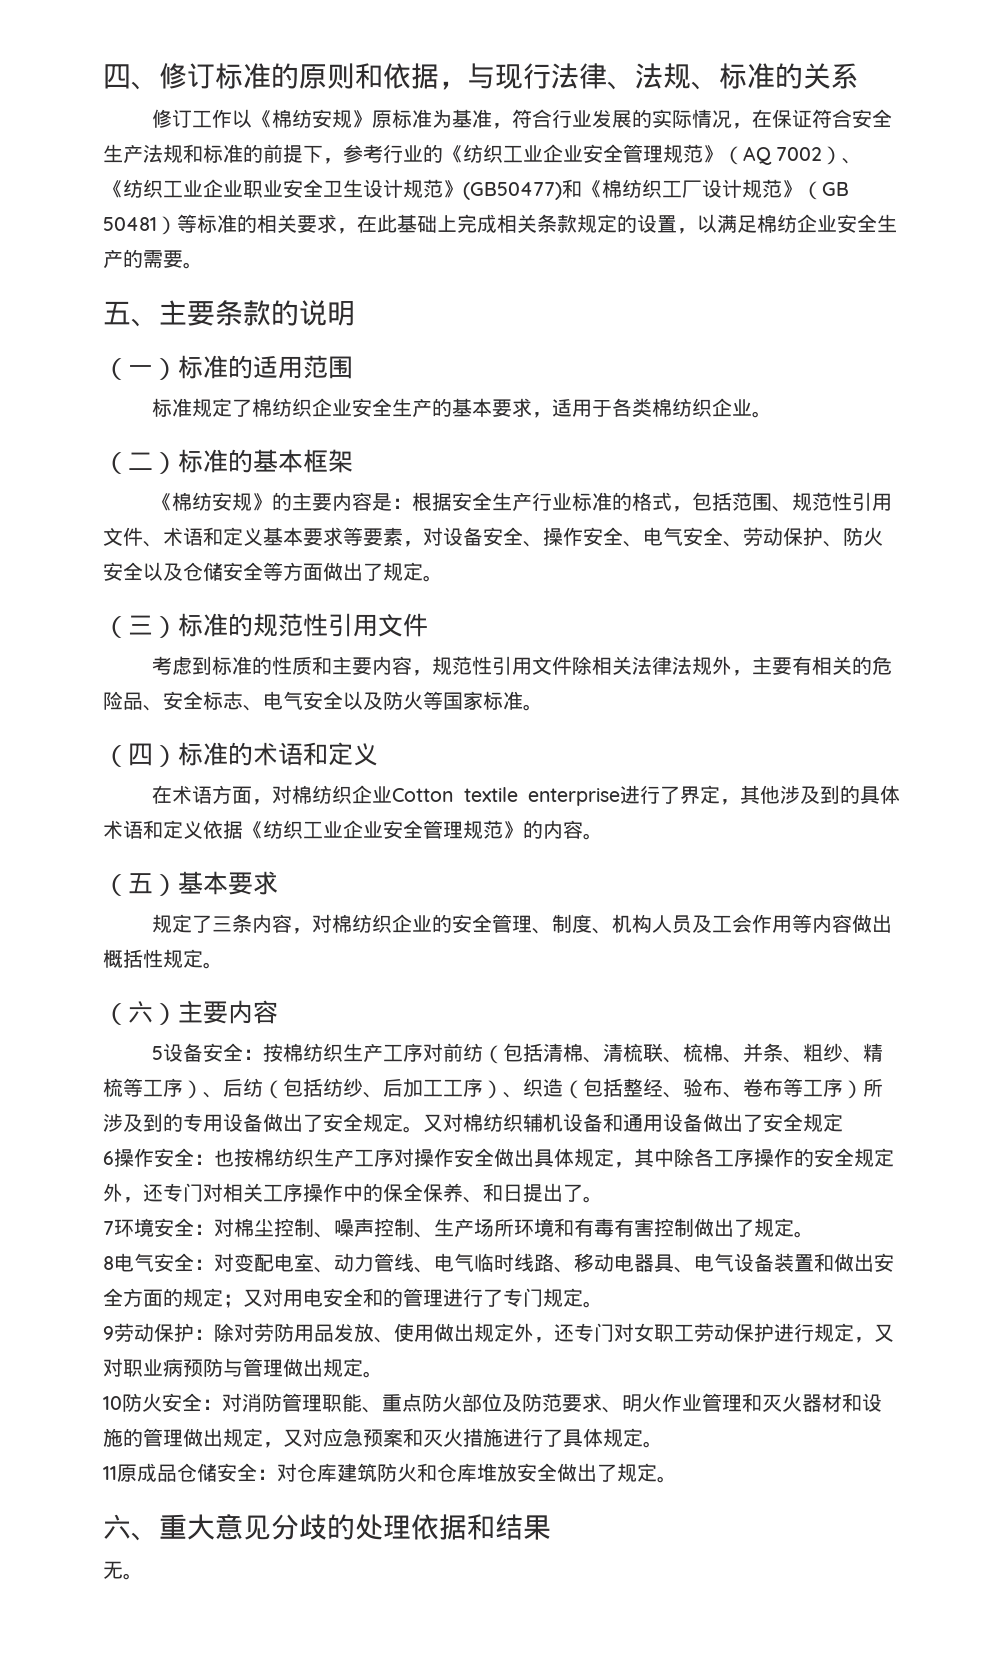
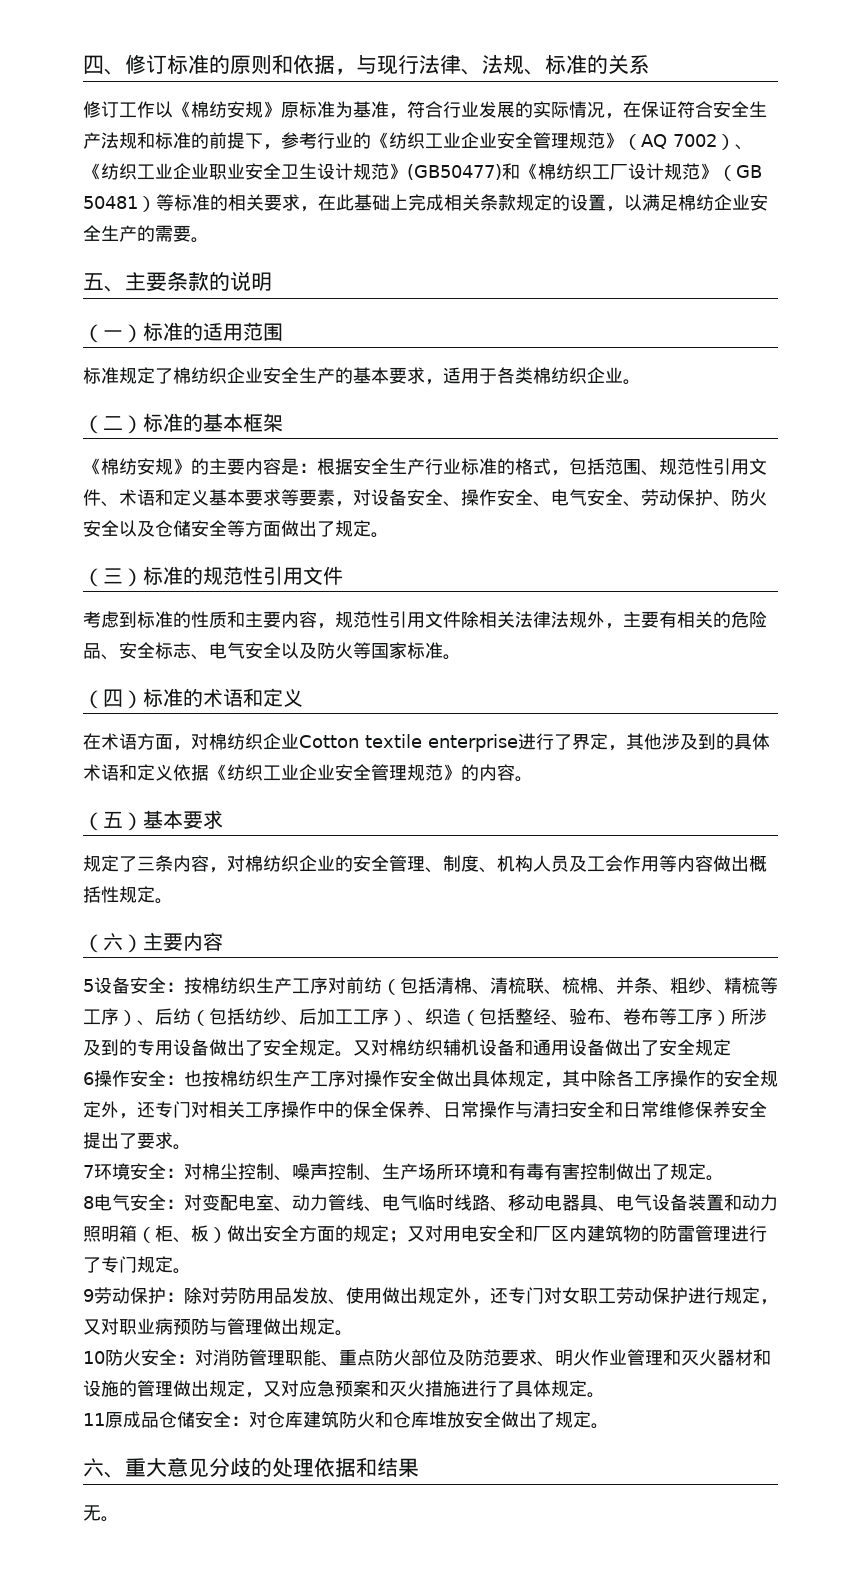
- 6操作安全：也按棉纺织生产工序对操作安全做出具体规定，其中除各工序操作的安全规定外，还专门对相关工序操作中的保全保养、和日提出了。
+ 6操作安全：也按棉纺织生产工序对操作安全做出具体规定，其中除各工序操作的安全规定外，还专门对相关工序操作中的保全保养、日常操作与清扫安全和日常维修保养安全提出了要求。
- 8电气安全：对变配电室、动力管线、电气临时线路、移动电器具、电气设备装置和做出安全方面的规定；又对用电安全和的管理进行了专门规定。
+ 8电气安全：对变配电室、动力管线、电气临时线路、移动电器具、电气设备装置和动力照明箱（柜、板）做出安全方面的规定；又对用电安全和厂区内建筑物的防雷管理进行了专门规定。

